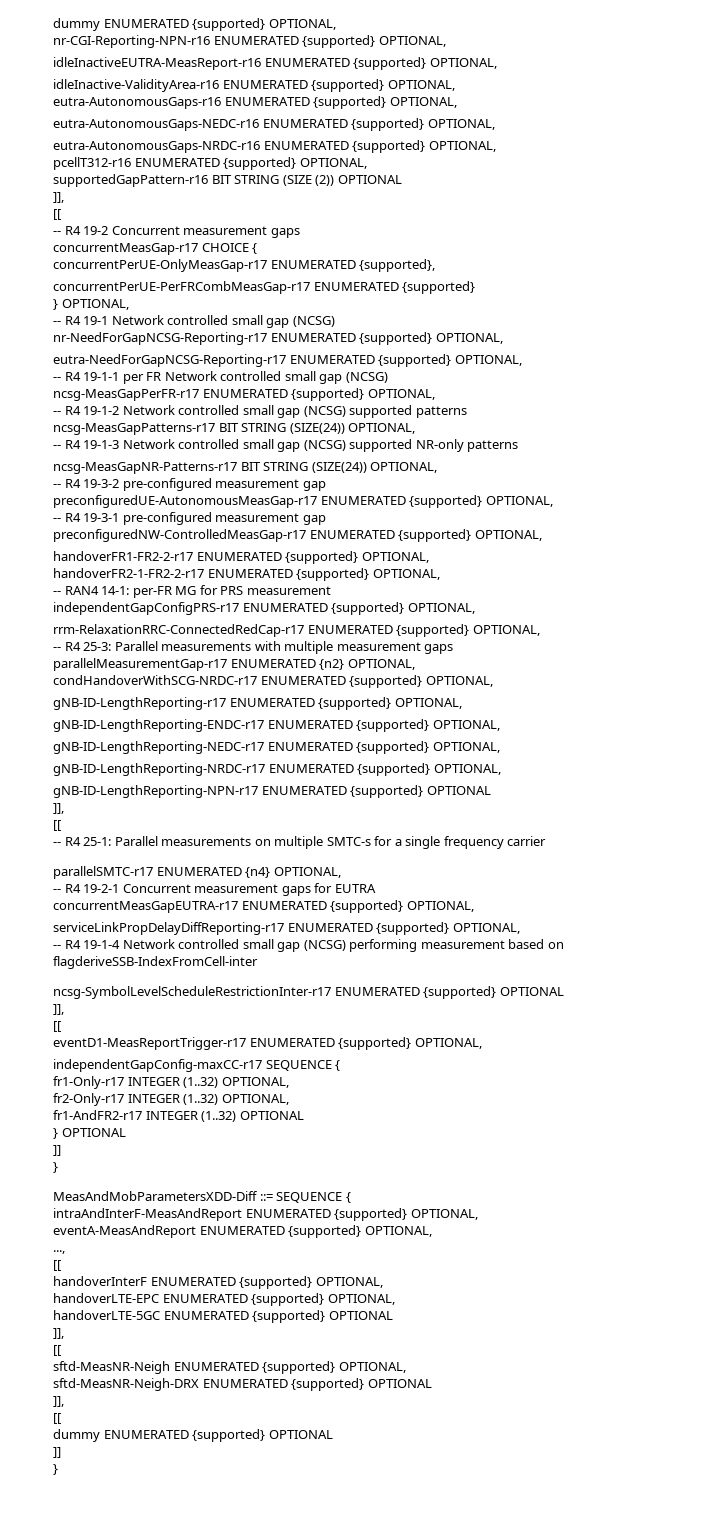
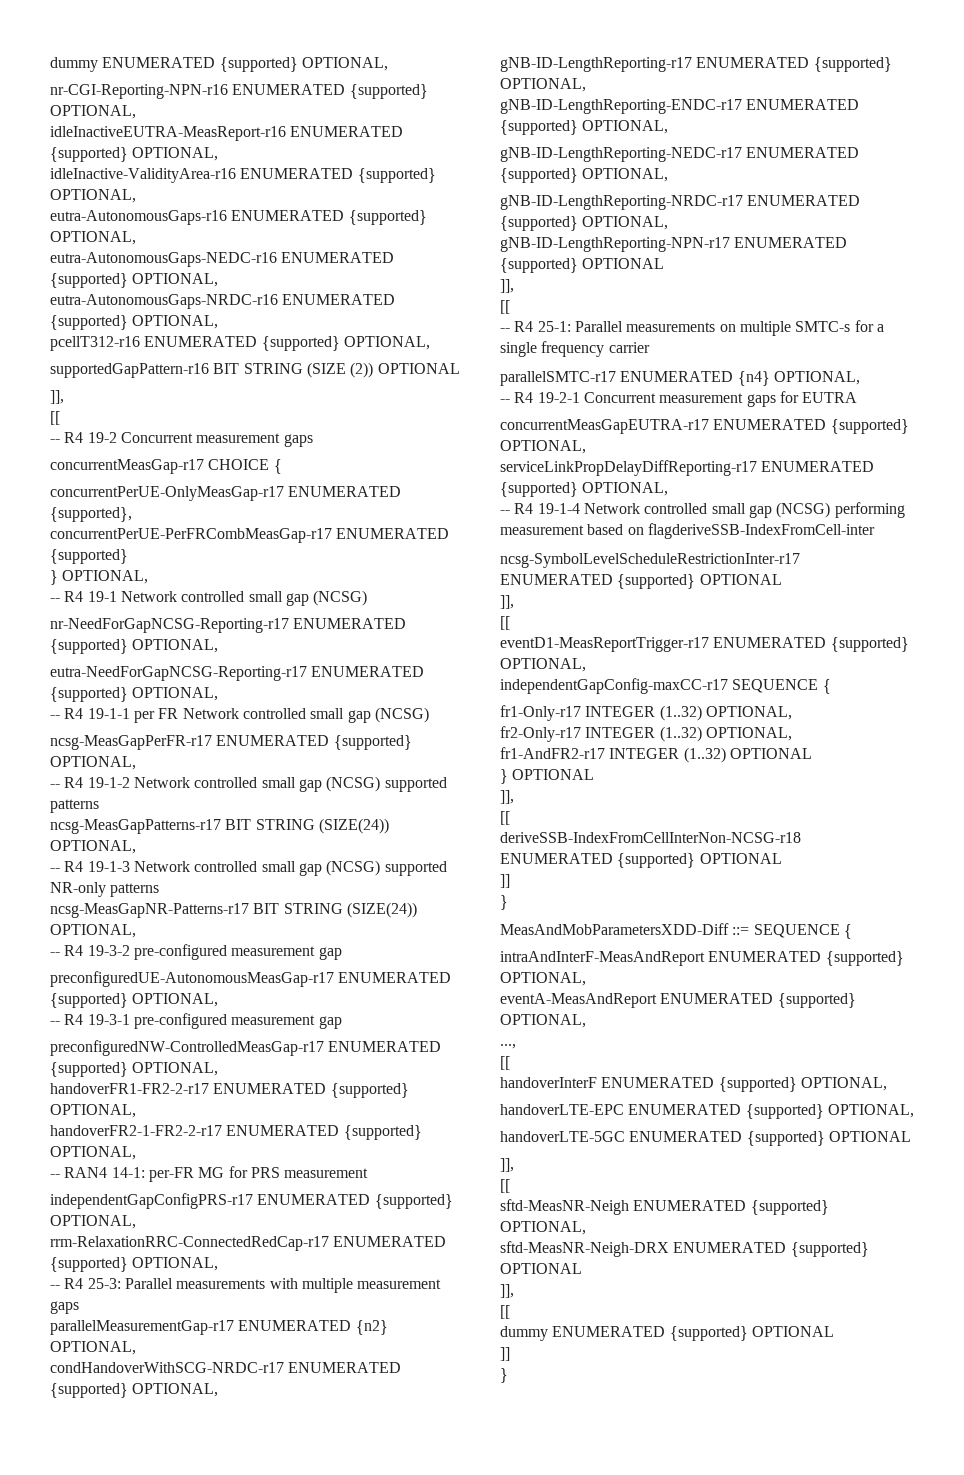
  } OPTIONAL
+ ]],
+ [[
+ deriveSSB-IndexFromCellInterNon-NCSG-r18 ENUMERATED {supported} OPTIONAL

